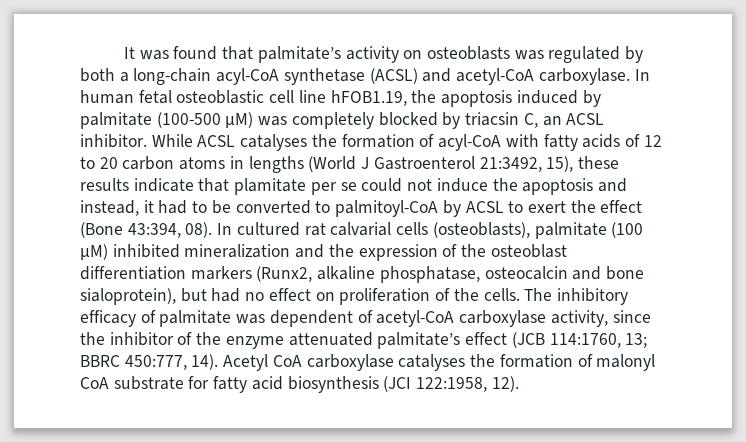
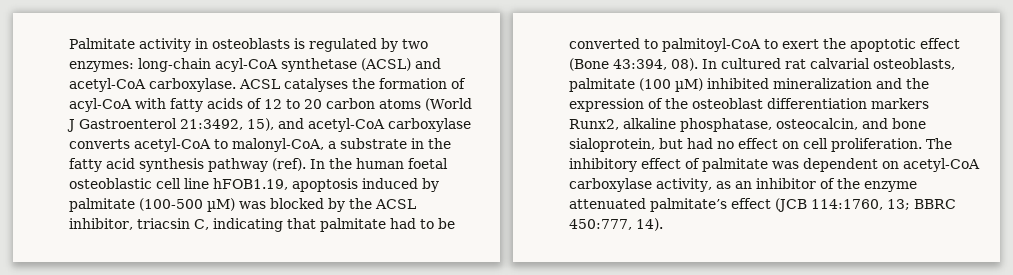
- It was found that palmitate’s activity on osteoblasts was regulated by both a long-chain acyl-CoA synthetase (ACSL) and acetyl-CoA carboxylase.
+ Palmitate activity in osteoblasts is regulated by two enzymes: long-chain acyl-CoA synthetase (ACSL) and acetyl-CoA carboxylase.
- In human fetal osteoblastic cell line hFOB1.19, the apoptosis induced by palmitate (100-500 µM) was completely blocked by triacsin C, an ACSL inhibitor. While ACSL catalyses the formation of acyl-CoA with fatty acids of 12 to 20 carbon atoms in lengths (World J Gastroenterol 21:3492, 15), these results indicate that plamitate per se could not induce the apoptosis and instead, it had to be converted to palmitoyl-CoA by ACSL to exert the effect (Bone 43:394, 08).
+ ACSL catalyses the formation of acyl-CoA with fatty acids of 12 to 20 carbon atoms (World J Gastroenterol 21:3492, 15), and acetyl-CoA carboxylase converts acetyl-CoA to malonyl-CoA, a substrate in the fatty acid synthesis pathway (ref). In the human foetal osteoblastic cell line hFOB1.19, apoptosis induced by palmitate (100-500 µM) was blocked by the ACSL inhibitor, triacsin C, indicating that palmitate had to be converted to palmitoyl-CoA to exert the apoptotic effect (Bone 43:394, 08).
- In cultured rat calvarial cells (osteoblasts), palmitate (100 µM) inhibited mineralization and the expression of the osteoblast differentiation markers (Runx2, alkaline phosphatase, osteocalcin and bone sialoprotein), but had no effect on proliferation of the cells.
+ In cultured rat calvarial osteoblasts, palmitate (100 µM) inhibited mineralization and the expression of the osteoblast differentiation markers Runx2, alkaline phosphatase, osteocalcin, and bone sialoprotein, but had no effect on cell proliferation.
- The inhibitory efficacy of palmitate was dependent of acetyl-CoA carboxylase activity, since the inhibitor of the enzyme attenuated palmitate’s effect (JCB 114:1760, 13; BBRC 450:777, 14). Acetyl CoA carboxylase catalyses the formation of malonyl CoA substrate for fatty acid biosynthesis (JCI 122:1958, 12).
+ The inhibitory effect of palmitate was dependent on acetyl-CoA carboxylase activity, as an inhibitor of the enzyme attenuated palmitate’s effect (JCB 114:1760, 13; BBRC 450:777, 14).

